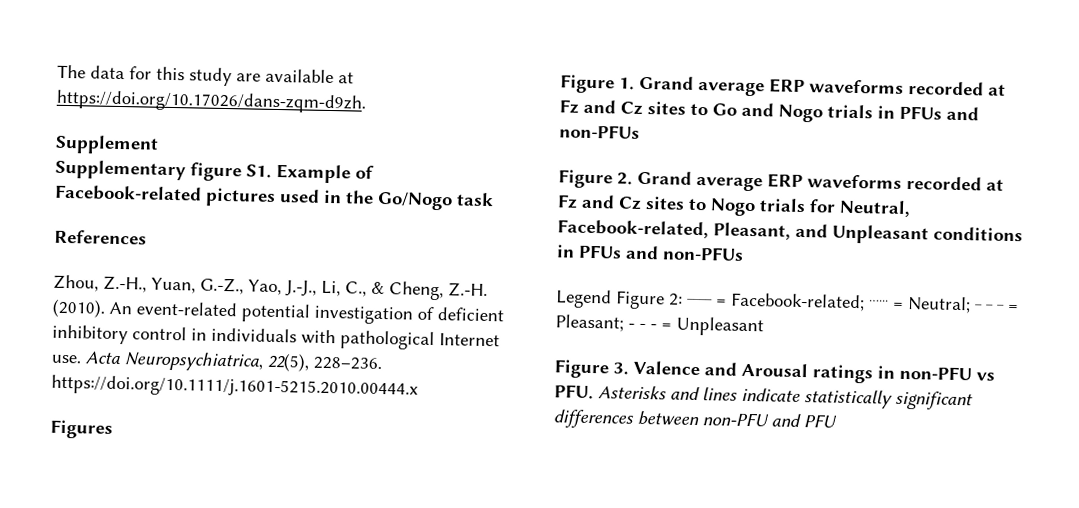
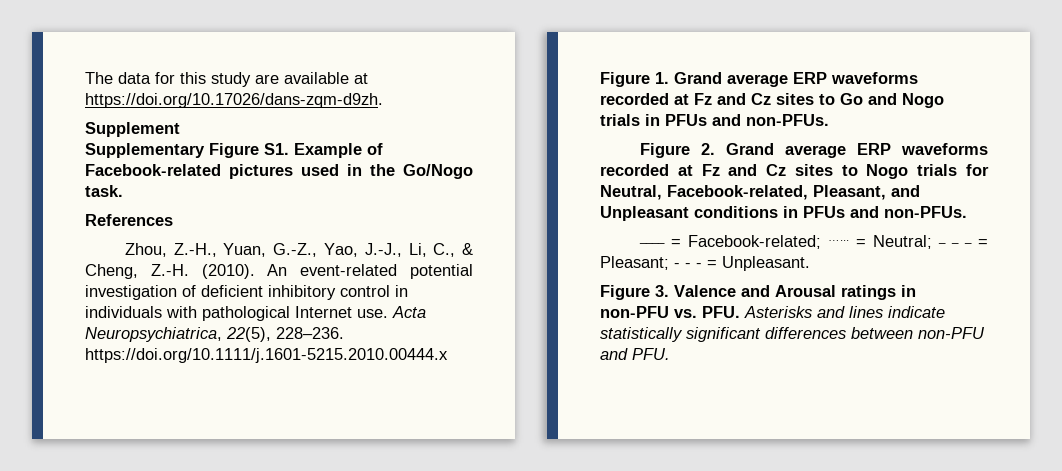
- Supplementary figure S1. Example of Facebook-related pictures used in the Go/Nogo task
+ Supplementary Figure S1. Example of Facebook-related pictures used in the Go/Nogo task.
- Figures
- Figure 1. Grand average ERP waveforms recorded at Fz and Cz sites to Go and Nogo trials in PFUs and non-PFUs
+ Figure 1. Grand average ERP waveforms recorded at Fz and Cz sites to Go and Nogo trials in PFUs and non-PFUs.
- Figure 2. Grand average ERP waveforms recorded at Fz and Cz sites to Nogo trials for Neutral, Facebook-related, Pleasant, and Unpleasant conditions in PFUs and non-PFUs
- Legend Figure 2: ____ = Facebook-related; …...
+ Figure 2. Grand average ERP waveforms recorded at Fz and Cz sites to Nogo trials for Neutral, Facebook-related, Pleasant, and Unpleasant conditions in PFUs and non-PFUs.
+ ____ = Facebook-related; …...
- = Neutral; _ _ _ = Pleasant; - - - = Unpleasant
+ = Neutral; _ _ _ = Pleasant; - - - = Unpleasant.
- Figure 3. Valence and Arousal ratings in non-PFU vs PFU. Asterisks and lines indicate statistically significant differences between non-PFU and PFU
+ Figure 3. Valence and Arousal ratings in non-PFU vs. PFU. Asterisks and lines indicate statistically significant differences between non-PFU and PFU.

